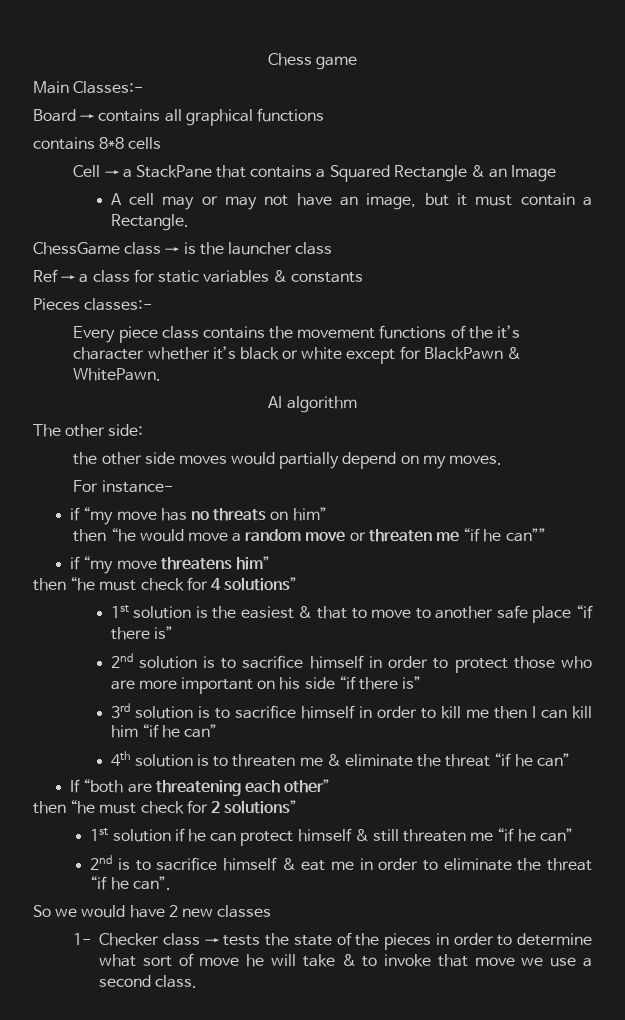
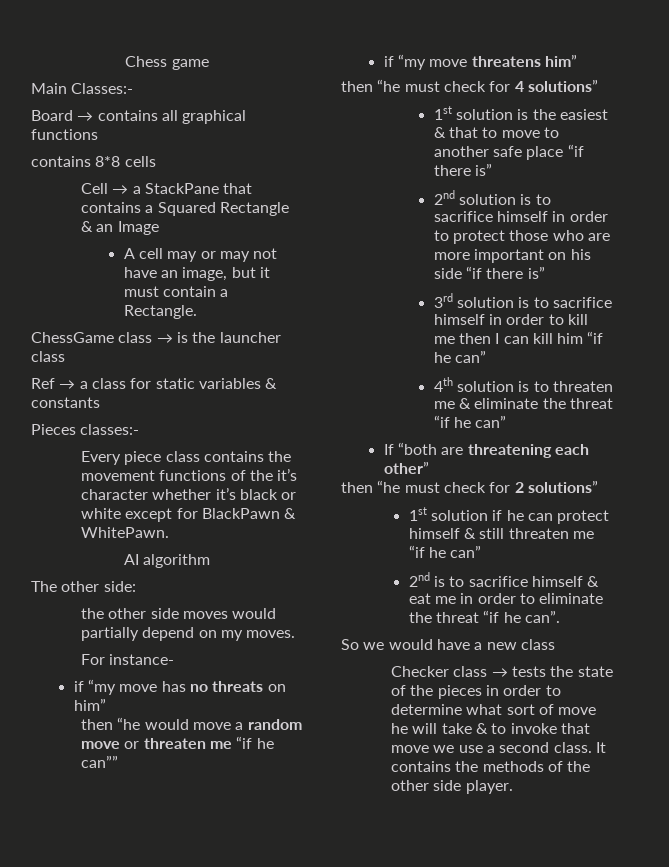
- So we would have 2 new classes
- 1- Checker class → tests the state of the pieces in order to determine what sort of move he will take & to invoke that move we use a second class.
+ So we would have a new class
+ Checker class → tests the state of the pieces in order to determine what sort of move he will take & to invoke that move we use a second class.
+ It contains the methods of the other side player.

